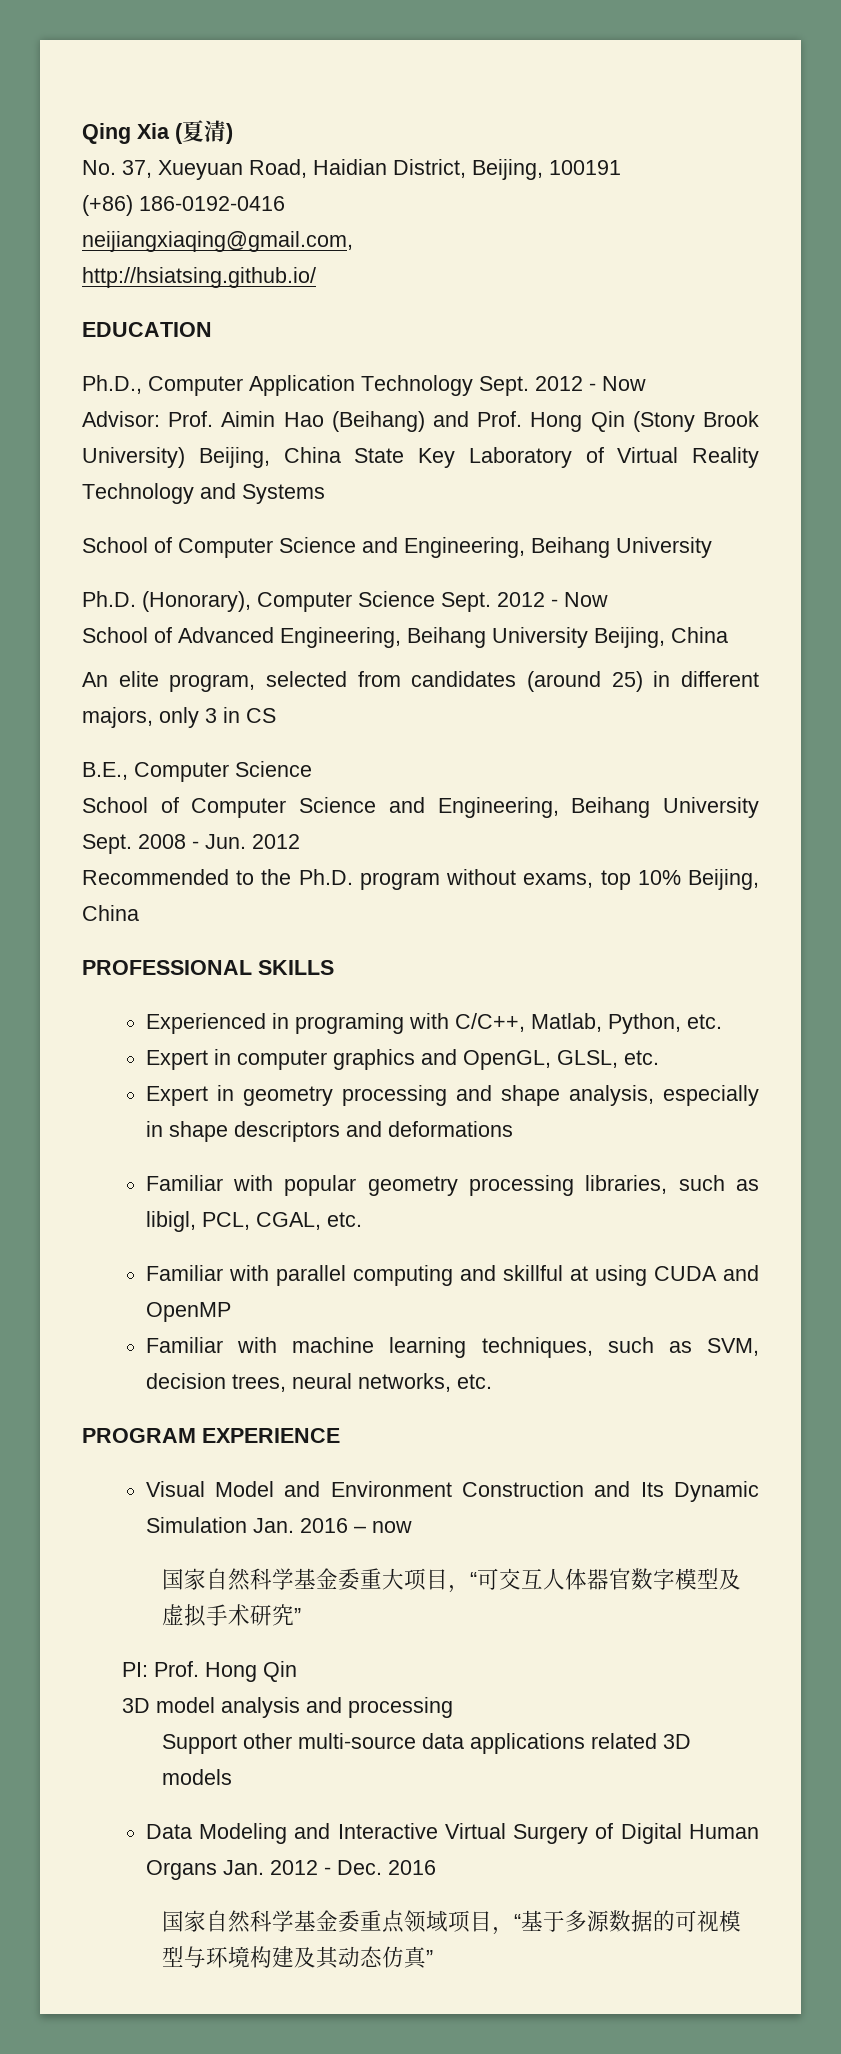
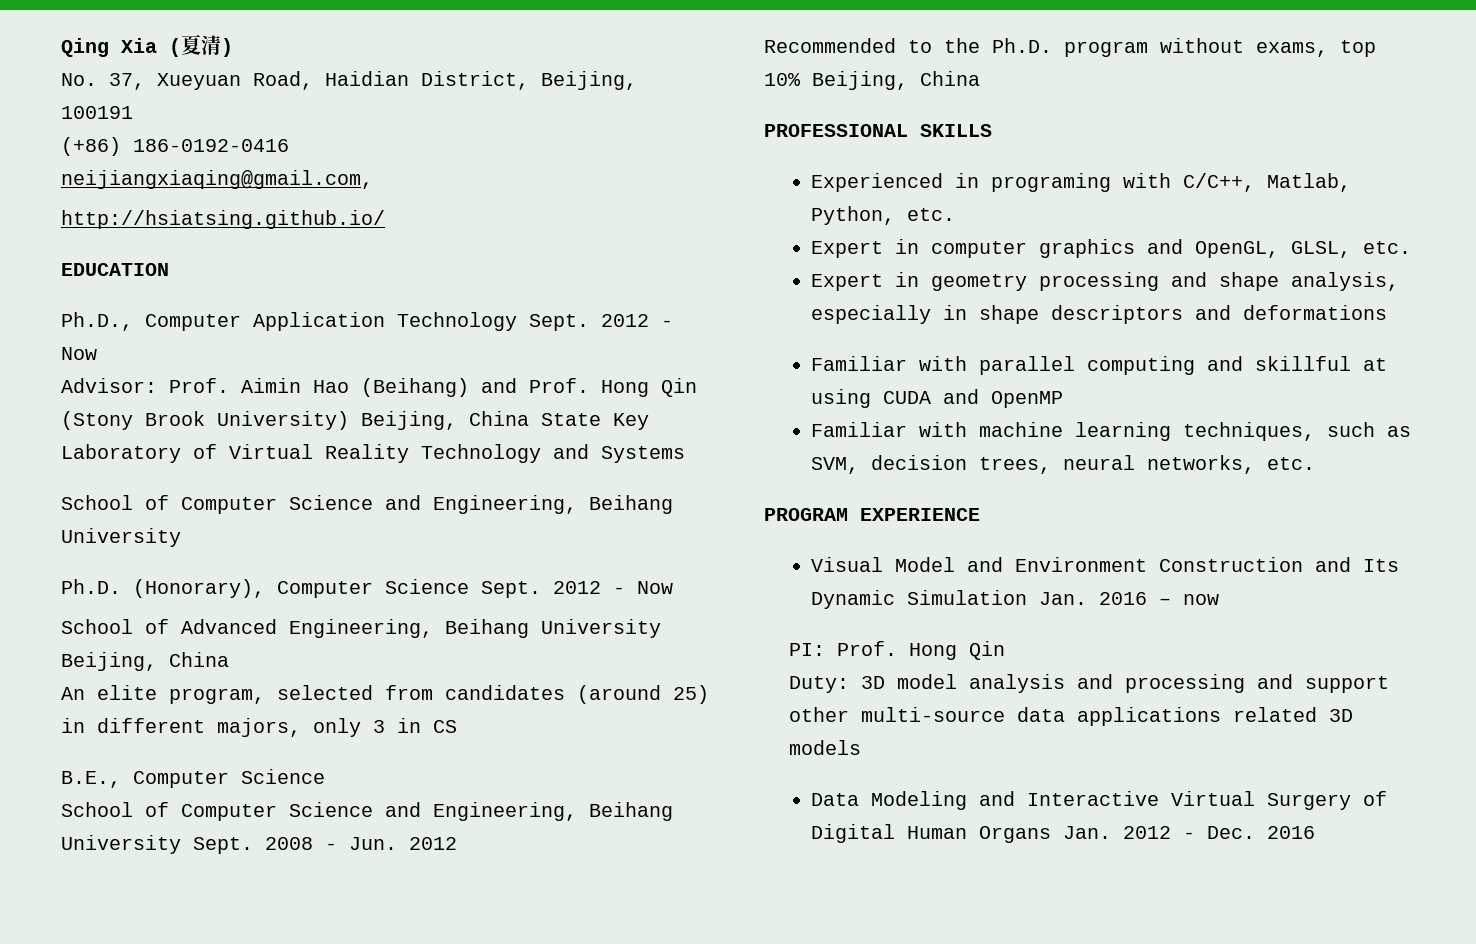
- Familiar with popular geometry processing libraries, such as libigl, PCL, CGAL, etc.
- 国家自然科学基金委重大项目，“可交互人体器官数字模型及虚拟手术研究”
- 3D model analysis and processing
- Support other multi-source data applications related 3D models
+ Duty: 3D model analysis and processing and support other multi-source data applications related 3D models
- 国家自然科学基金委重点领域项目，“基于多源数据的可视模型与环境构建及其动态仿真”

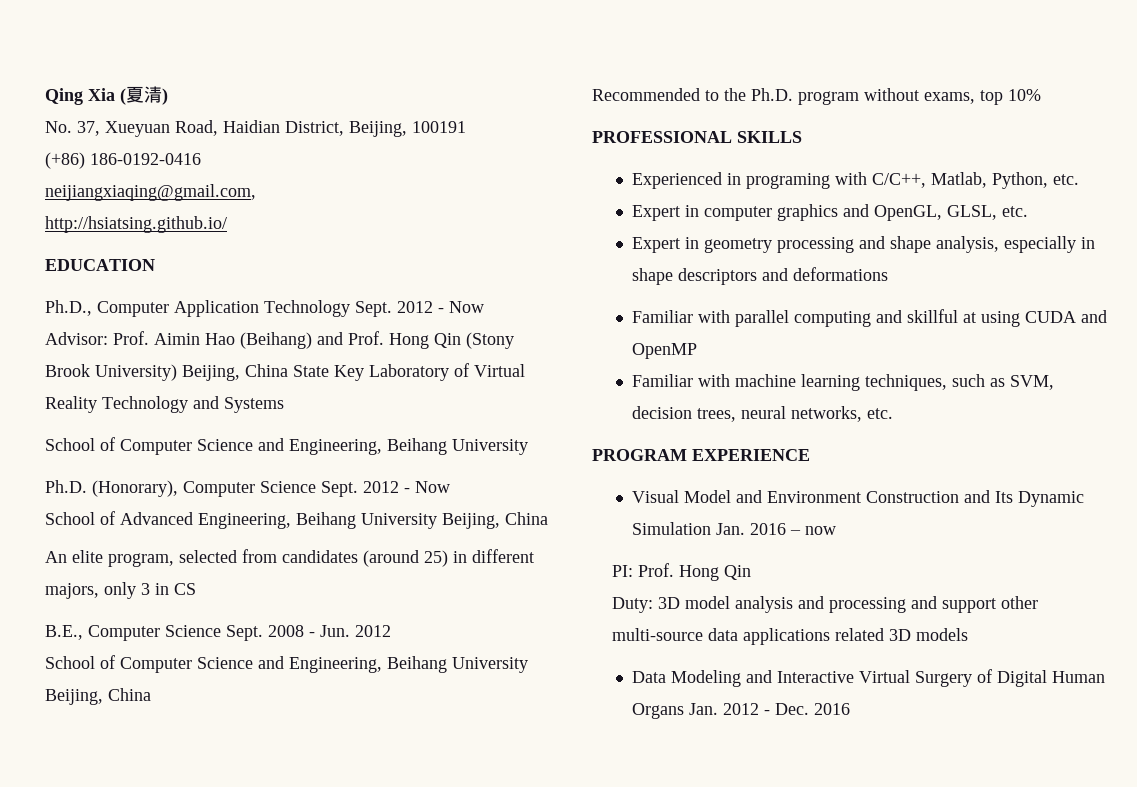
- B.E., Computer Science
- School of Computer Science and Engineering, Beihang University Sept. 2008 - Jun. 2012
+ B.E., Computer Science Sept. 2008 - Jun. 2012
+ School of Computer Science and Engineering, Beihang University Beijing, China
- Recommended to the Ph.D. program without exams, top 10% Beijing, China
+ Recommended to the Ph.D. program without exams, top 10%

